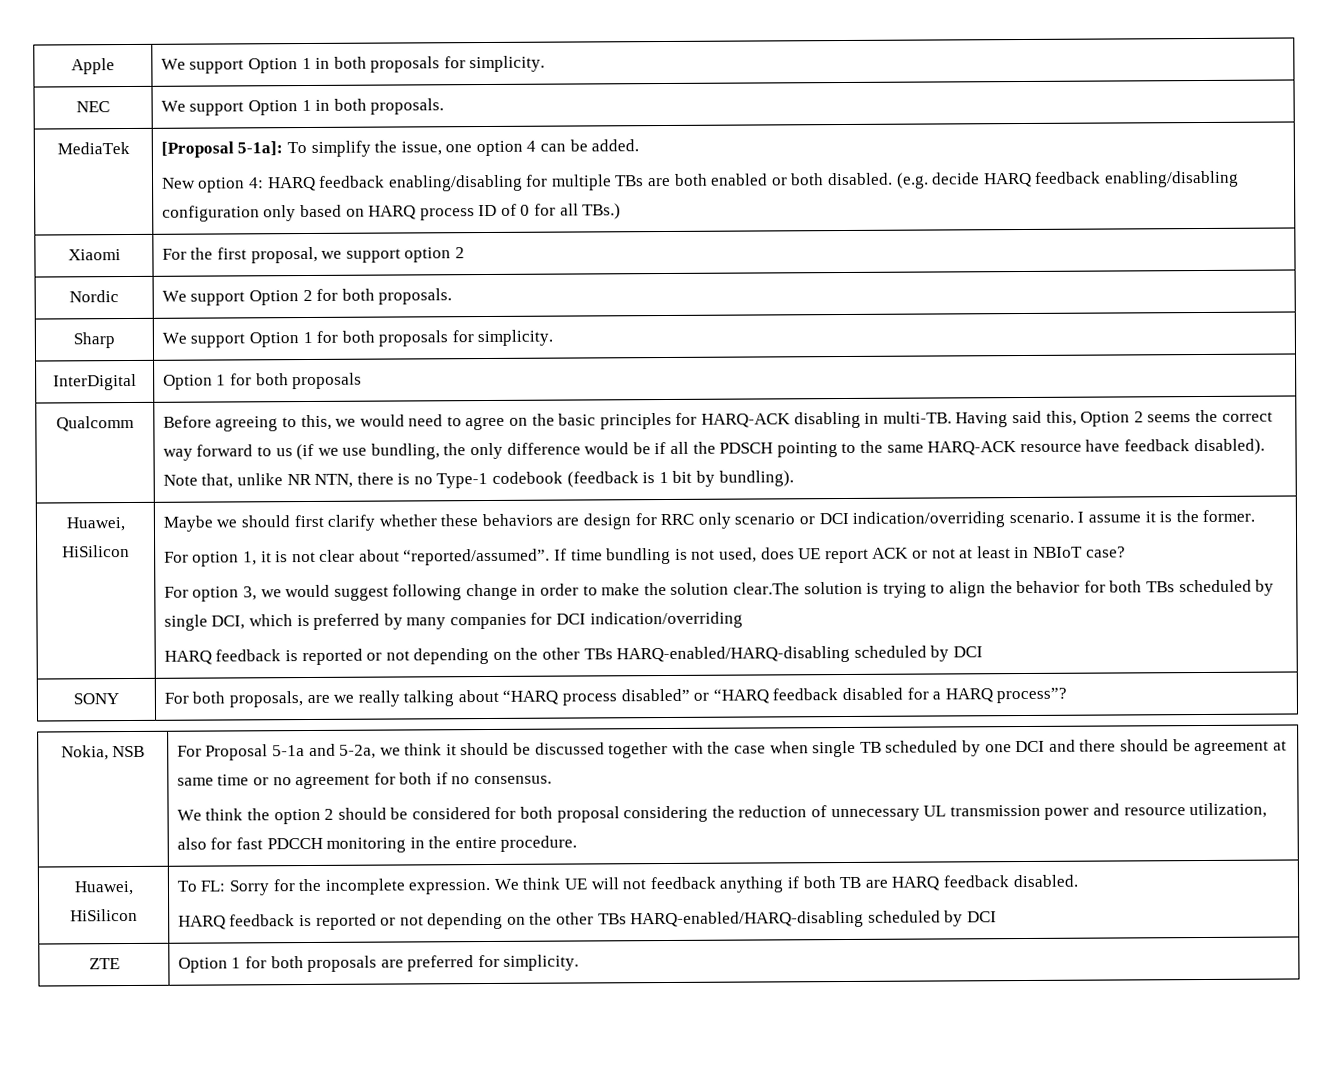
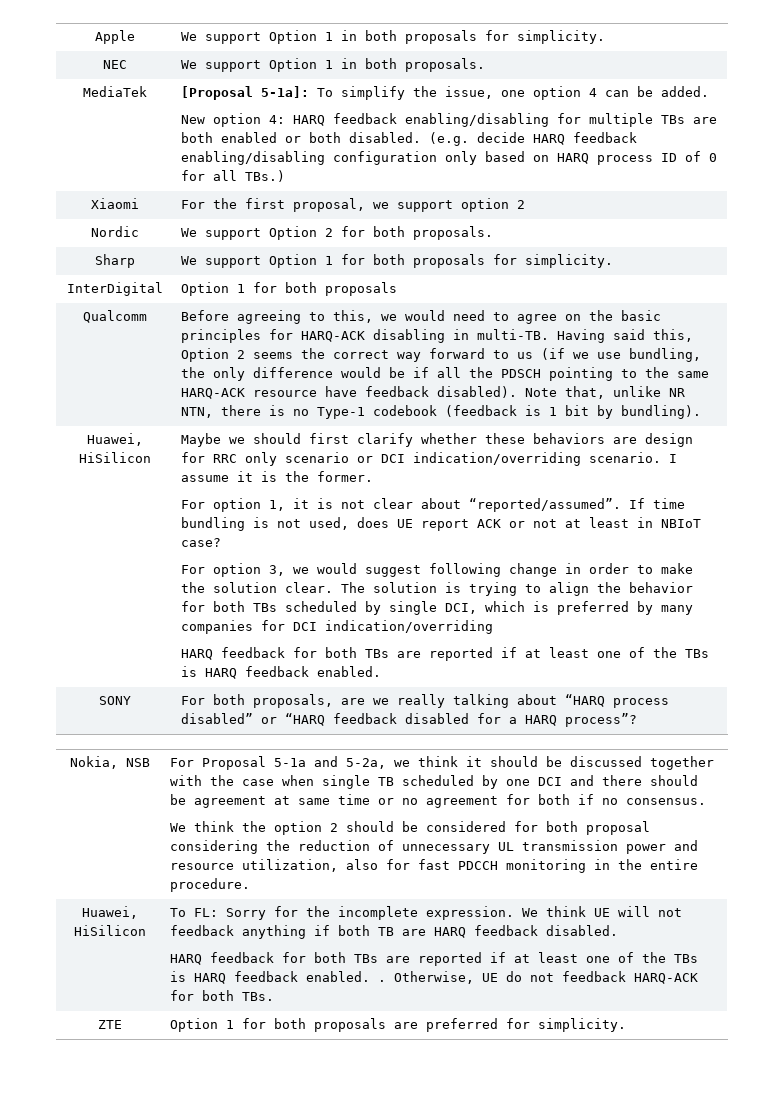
- For option 3, we would suggest following change in order to make the solution clear.The solution is trying to align the behavior for both TBs scheduled by single DCI, which is preferred by many companies for DCI indication/overriding
- HARQ feedback is reported or not depending on the other TBs HARQ-enabled/HARQ-disabling scheduled by DCI
+ For option 3, we would suggest following change in order to make the solution clear. The solution is trying to align the behavior for both TBs scheduled by single DCI, which is preferred by many companies for DCI indication/overriding
+ HARQ feedback for both TBs are reported if at least one of the TBs is HARQ feedback enabled.
  We think UE will not feedback anything if both TB are HARQ feedback disabled.
- HARQ feedback is reported or not depending on the other TBs HARQ-enabled/HARQ-disabling scheduled by DCI
+ HARQ feedback for both TBs are reported if at least one of the TBs is HARQ feedback enabled. . Otherwise, UE do not feedback HARQ-ACK for both TBs.

